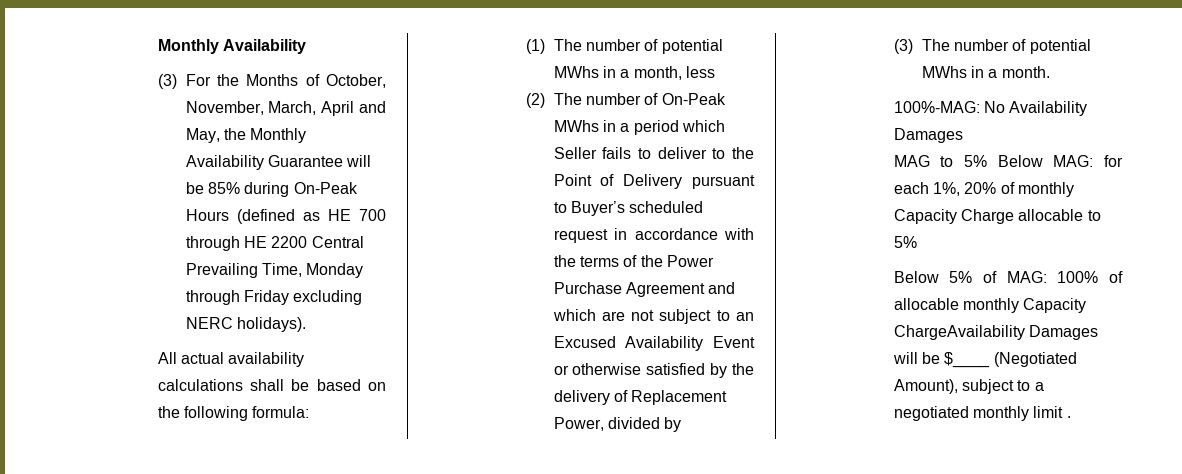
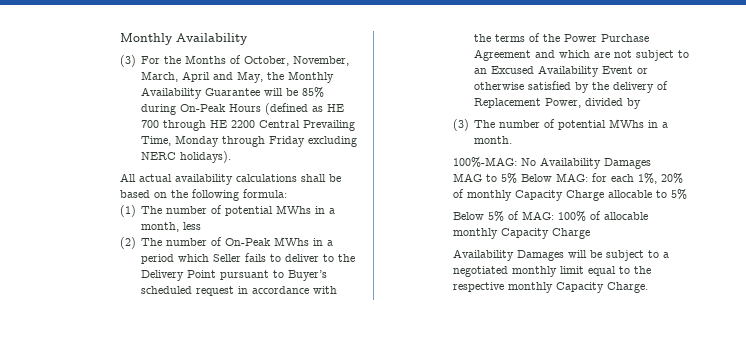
- (2) The number of On-Peak MWhs in a period which Seller fails to deliver to the Point of Delivery pursuant to Buyer’s scheduled request in accordance with the terms of the Power Purchase Agreement and which are not subject to an Excused Availability Event or otherwise satisfied by the delivery of Replacement Power, divided by
+ (2) The number of On-Peak MWhs in a period which Seller fails to deliver to the Delivery Point pursuant to Buyer’s scheduled request in accordance with the terms of the Power Purchase Agreement and which are not subject to an Excused Availability Event or otherwise satisfied by the delivery of Replacement Power, divided by
- Below 5% of MAG: 100% of allocable monthly Capacity ChargeAvailability Damages will be $____ (Negotiated Amount), subject to a negotiated monthly limit .
+ Below 5% of MAG: 100% of allocable monthly Capacity Charge
+ Availability Damages will be subject to a negotiated monthly limit equal to the respective monthly Capacity Charge.

